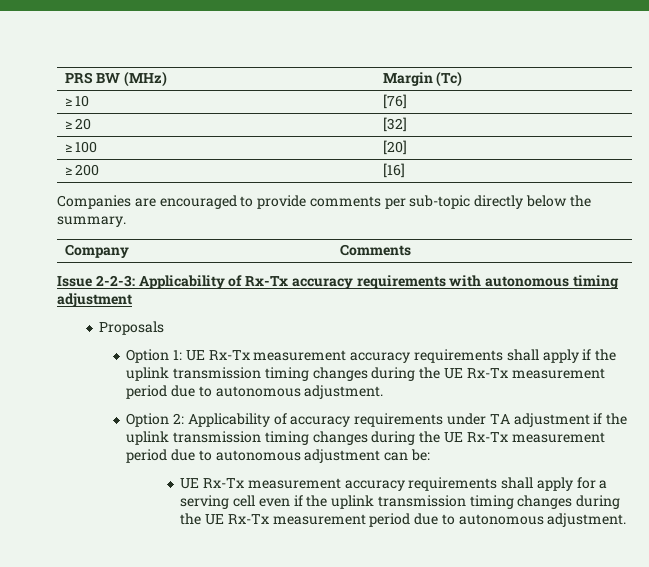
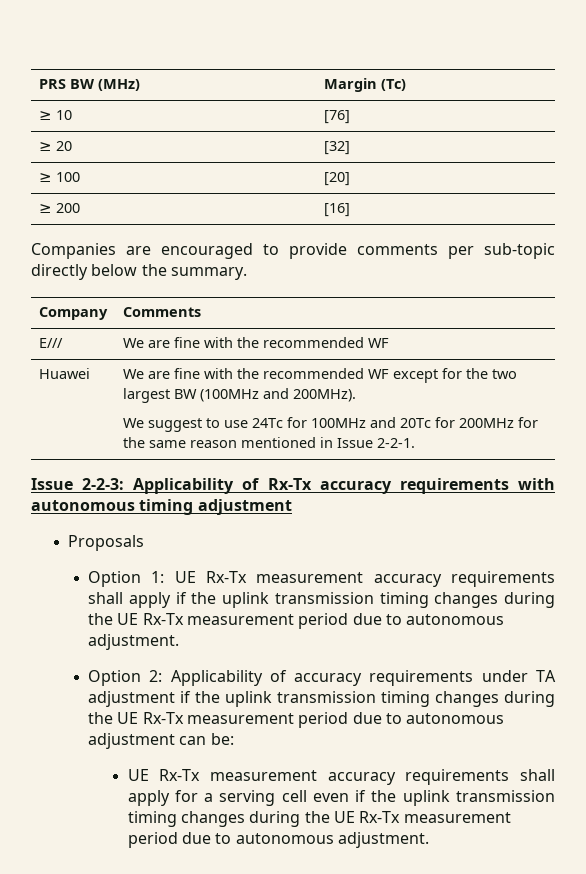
+ E/// | We are fine with the recommended WF
+ Huawei | We are fine with the recommended WF except for the two largest BW (100MHz and 200MHz).
+ We suggest to use 24Tc for 100MHz and 20Tc for 200MHz for the same reason mentioned in Issue 2-2-1.

